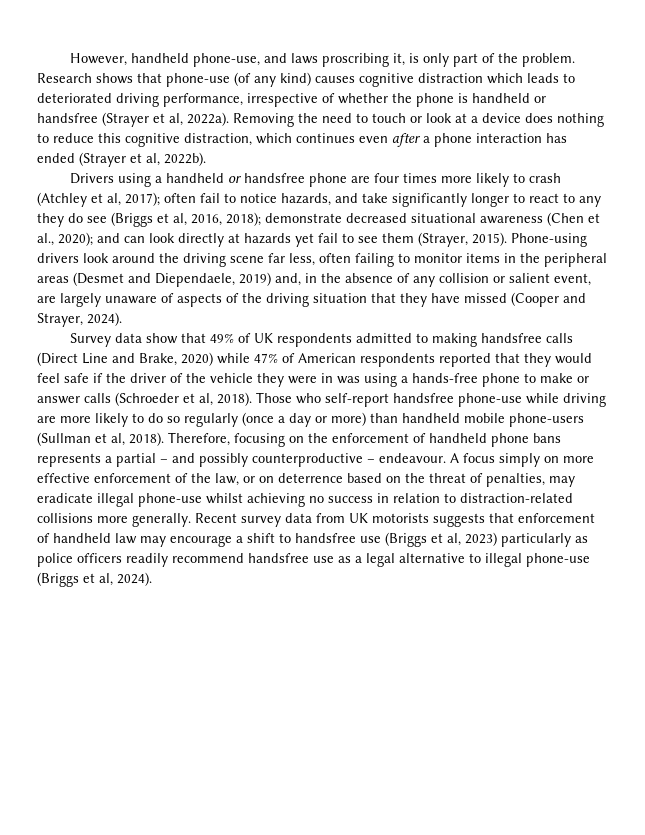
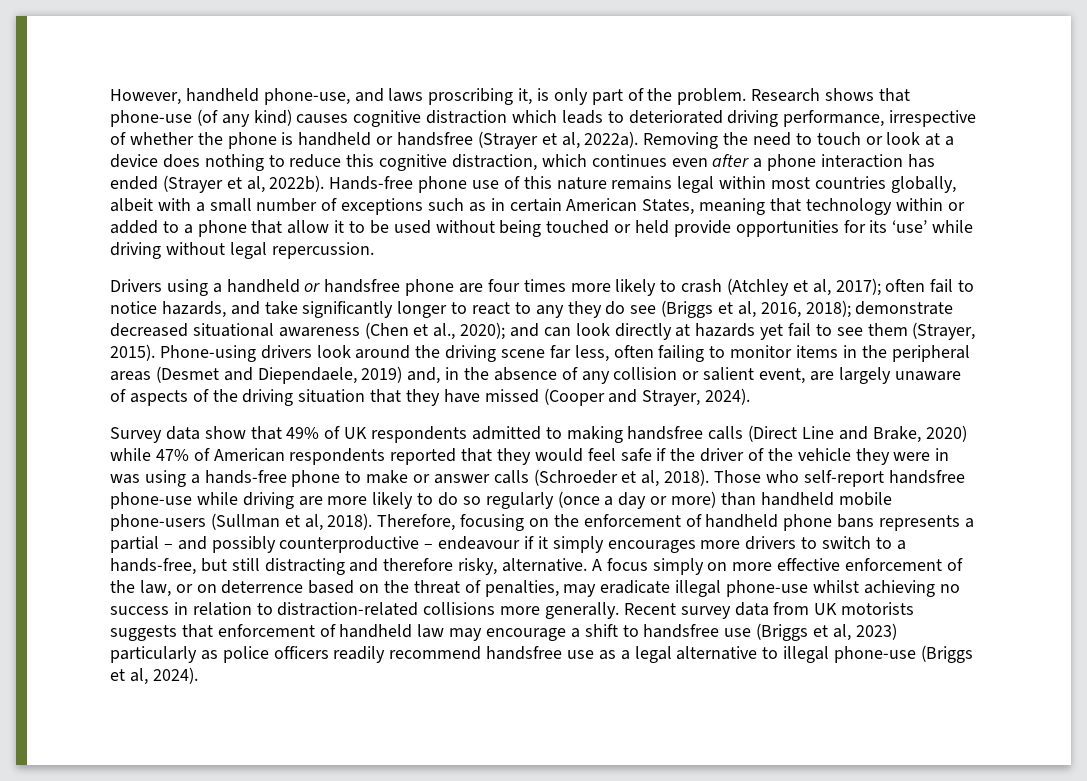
+ Hands-free phone use of this nature remains legal within most countries globally, albeit with a small number of exceptions such as in certain American States, meaning that technology within or added to a phone that allow it to be used without being touched or held provide opportunities for its ‘use’ while driving without legal repercussion.
- Therefore, focusing on the enforcement of handheld phone bans represents a partial – and possibly counterproductive – endeavour.
+ Therefore, focusing on the enforcement of handheld phone bans represents a partial – and possibly counterproductive – endeavour if it simply encourages more drivers to switch to a hands-free, but still distracting and therefore risky, alternative.

